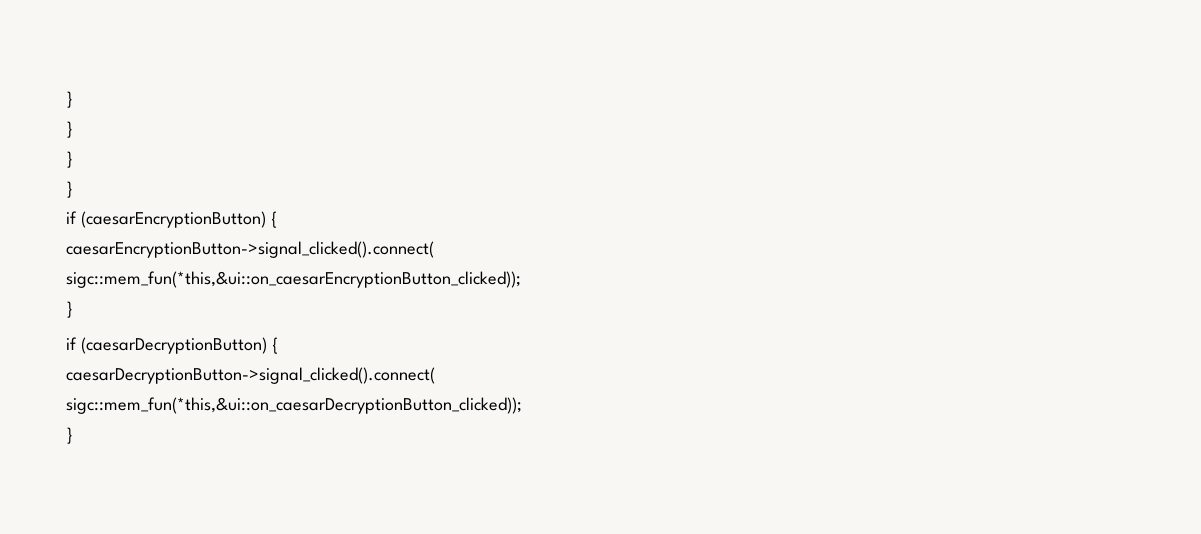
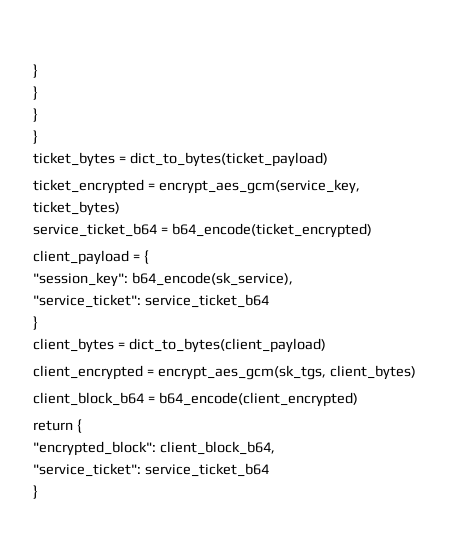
- if (caesarEncryptionButton) {
- caesarEncryptionButton->signal_clicked().connect(
- sigc::mem_fun(*this,&ui::on_caesarEncryptionButton_clicked));
+ ticket_bytes = dict_to_bytes(ticket_payload)
+ ticket_encrypted = encrypt_aes_gcm(service_key, ticket_bytes)
+ service_ticket_b64 = b64_encode(ticket_encrypted)
+ client_payload = {
+ "session_key": b64_encode(sk_service),
+ "service_ticket": service_ticket_b64
  }
- if (caesarDecryptionButton) {
- caesarDecryptionButton->signal_clicked().connect(
- sigc::mem_fun(*this,&ui::on_caesarDecryptionButton_clicked));
+ client_bytes = dict_to_bytes(client_payload)
+ client_encrypted = encrypt_aes_gcm(sk_tgs, client_bytes)
+ client_block_b64 = b64_encode(client_encrypted)
+ return {
+ "encrypted_block": client_block_b64,
+ "service_ticket": service_ticket_b64

